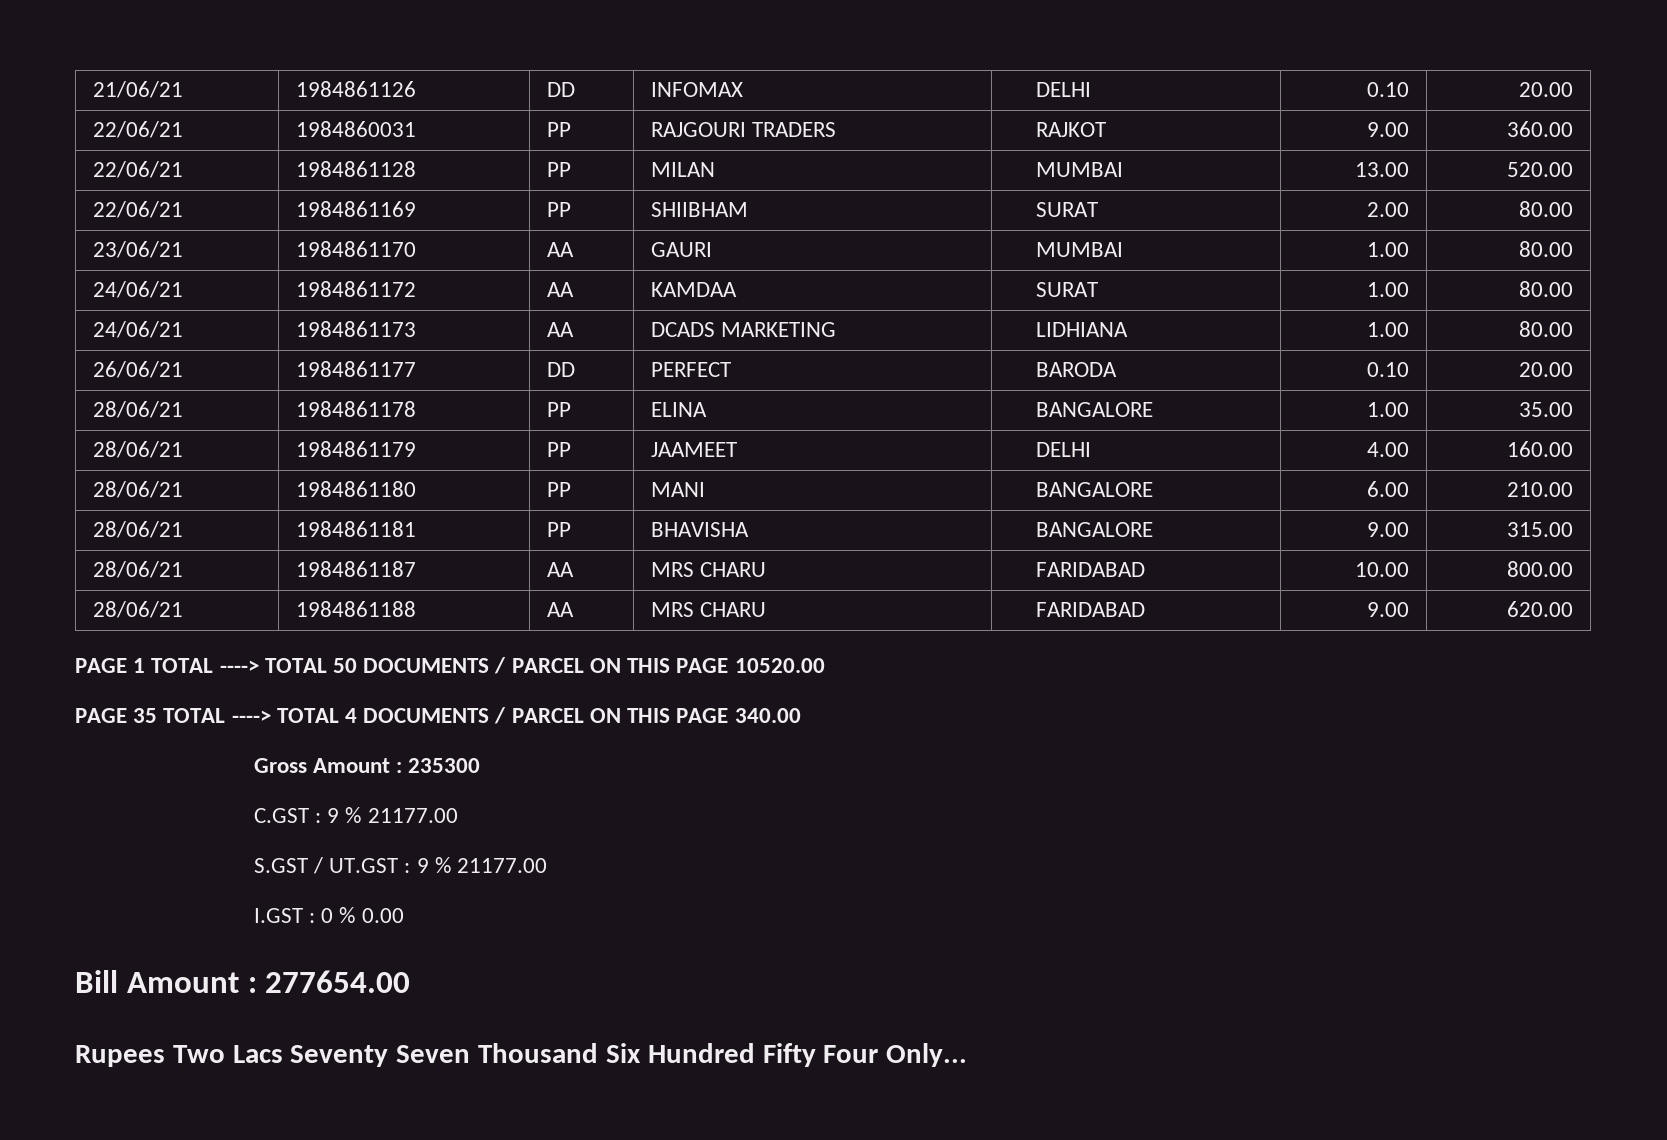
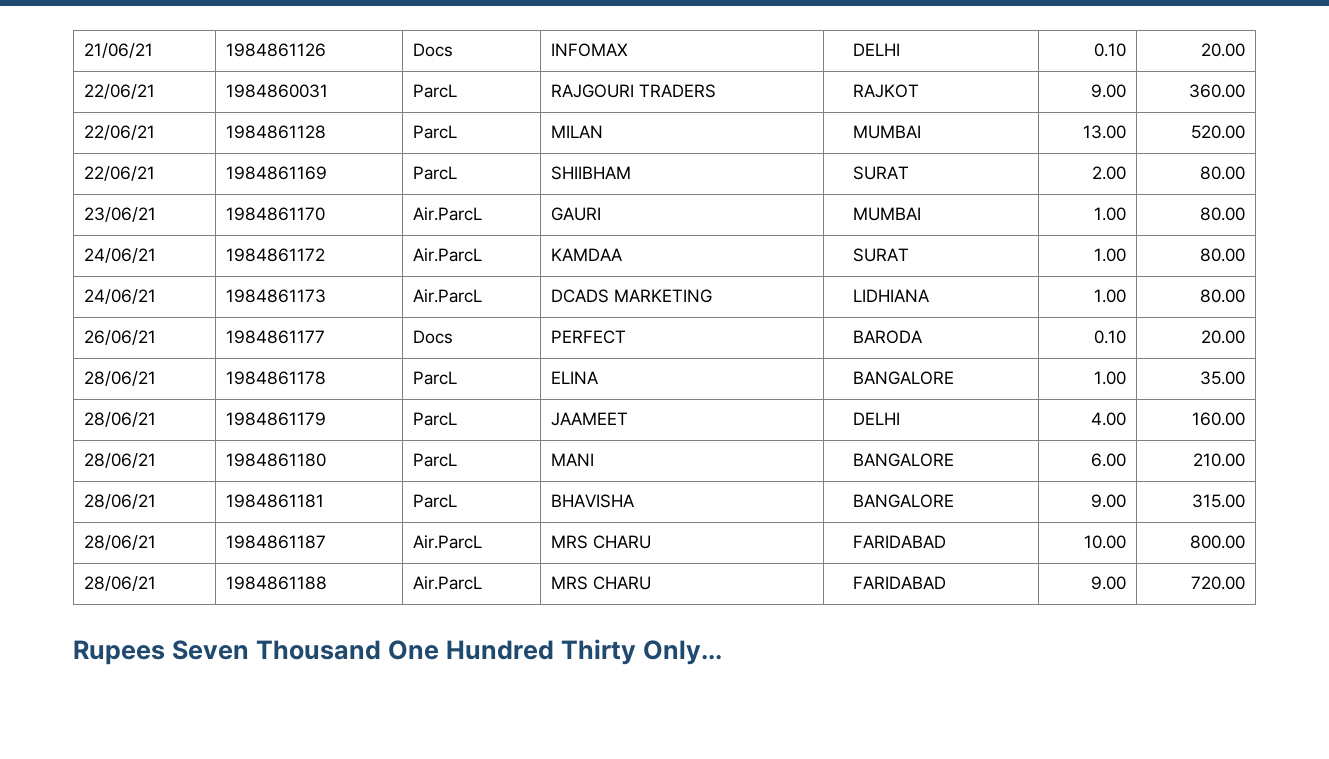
- 21/06/21 | 1984861126 | DD | INFOMAX | DELHI | 0.10 | 20.00
+ 21/06/21 | 1984861126 | Docs | INFOMAX | DELHI | 0.10 | 20.00
- 22/06/21 | 1984860031 | PP | RAJGOURI TRADERS | RAJKOT | 9.00 | 360.00
+ 22/06/21 | 1984860031 | ParcL | RAJGOURI TRADERS | RAJKOT | 9.00 | 360.00
- 22/06/21 | 1984861128 | PP | MILAN | MUMBAI | 13.00 | 520.00
+ 22/06/21 | 1984861128 | ParcL | MILAN | MUMBAI | 13.00 | 520.00
- 22/06/21 | 1984861169 | PP | SHIIBHAM | SURAT | 2.00 | 80.00
+ 22/06/21 | 1984861169 | ParcL | SHIIBHAM | SURAT | 2.00 | 80.00
- 23/06/21 | 1984861170 | AA | GAURI | MUMBAI | 1.00 | 80.00
+ 23/06/21 | 1984861170 | Air.ParcL | GAURI | MUMBAI | 1.00 | 80.00
- 24/06/21 | 1984861172 | AA | KAMDAA | SURAT | 1.00 | 80.00
+ 24/06/21 | 1984861172 | Air.ParcL | KAMDAA | SURAT | 1.00 | 80.00
- 24/06/21 | 1984861173 | AA | DCADS MARKETING | LIDHIANA | 1.00 | 80.00
+ 24/06/21 | 1984861173 | Air.ParcL | DCADS MARKETING | LIDHIANA | 1.00 | 80.00
- 26/06/21 | 1984861177 | DD | PERFECT | BARODA | 0.10 | 20.00
+ 26/06/21 | 1984861177 | Docs | PERFECT | BARODA | 0.10 | 20.00
- 28/06/21 | 1984861178 | PP | ELINA | BANGALORE | 1.00 | 35.00
+ 28/06/21 | 1984861178 | ParcL | ELINA | BANGALORE | 1.00 | 35.00
- 28/06/21 | 1984861179 | PP | JAAMEET | DELHI | 4.00 | 160.00
+ 28/06/21 | 1984861179 | ParcL | JAAMEET | DELHI | 4.00 | 160.00
- 28/06/21 | 1984861180 | PP | MANI | BANGALORE | 6.00 | 210.00
+ 28/06/21 | 1984861180 | ParcL | MANI | BANGALORE | 6.00 | 210.00
- 28/06/21 | 1984861181 | PP | BHAVISHA | BANGALORE | 9.00 | 315.00
+ 28/06/21 | 1984861181 | ParcL | BHAVISHA | BANGALORE | 9.00 | 315.00
- 28/06/21 | 1984861187 | AA | MRS CHARU | FARIDABAD | 10.00 | 800.00
+ 28/06/21 | 1984861187 | Air.ParcL | MRS CHARU | FARIDABAD | 10.00 | 800.00
- 28/06/21 | 1984861188 | AA | MRS CHARU | FARIDABAD | 9.00 | 620.00
- PAGE 1 TOTAL ----> TOTAL 50 DOCUMENTS / PARCEL ON THIS PAGE 10520.00
- PAGE 35 TOTAL ----> TOTAL 4 DOCUMENTS / PARCEL ON THIS PAGE 340.00
- Gross Amount : 235300
- C.GST : 9 % 21177.00
- S.GST / UT.GST : 9 % 21177.00
- I.GST : 0 % 0.00
- Bill Amount : 277654.00
- Rupees Two Lacs Seventy Seven Thousand Six Hundred Fifty Four Only...
+ 28/06/21 | 1984861188 | Air.ParcL | MRS CHARU | FARIDABAD | 9.00 | 720.00
+ Rupees Seven Thousand One Hundred Thirty Only...

